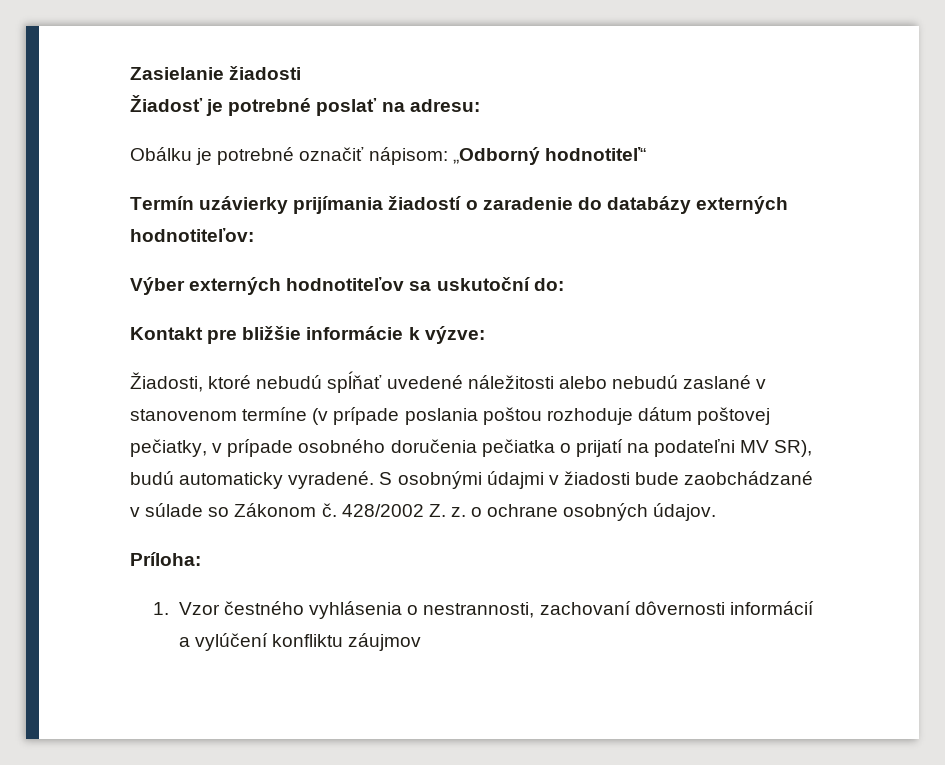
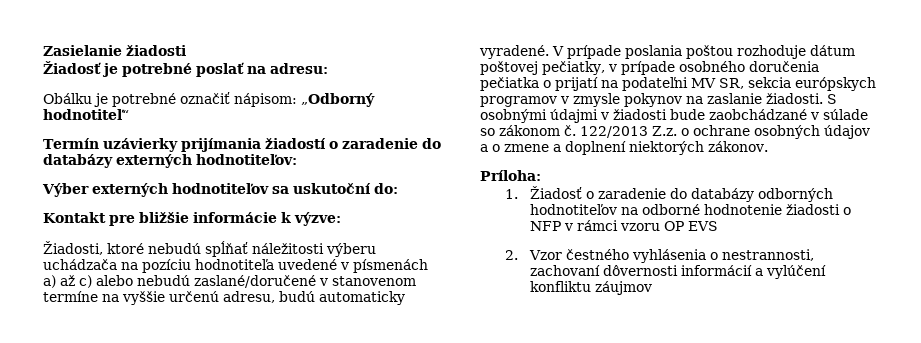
- Žiadosti, ktoré nebudú spĺňať uvedené náležitosti alebo nebudú zaslané v stanovenom termíne (v prípade poslania poštou rozhoduje dátum poštovej pečiatky, v prípade osobného doručenia pečiatka o prijatí na podateľni MV SR), budú automaticky vyradené.
+ Žiadosti, ktoré nebudú spĺňať náležitosti výberu uchádzača na pozíciu hodnotiteľa uvedené v písmenách a) až c) alebo nebudú zaslané/doručené v stanovenom termíne na vyššie určenú adresu, budú automaticky vyradené. V prípade poslania poštou rozhoduje dátum poštovej pečiatky, v prípade osobného doručenia pečiatka o prijatí na podateľni MV SR, sekcia európskych programov v zmysle pokynov na zaslanie žiadosti.
- S osobnými údajmi v žiadosti bude zaobchádzané v súlade so Zákonom č. 428/2002 Z. z. o ochrane osobných údajov.
+ S osobnými údajmi v žiadosti bude zaobchádzané v súlade so zákonom č. 122/2013 Z.z. o ochrane osobných údajov a o zmene a doplnení niektorých zákonov.
  Príloha:
- 1. Vzor čestného vyhlásenia o nestrannosti, zachovaní dôvernosti informácií a vylúčení konfliktu záujmov
+ 1. Žiadosť o zaradenie do databázy odborných hodnotiteľov na odborné hodnotenie žiadosti o NFP v rámci vzoru OP EVS
+ 2. Vzor čestného vyhlásenia o nestrannosti, zachovaní dôvernosti informácií a vylúčení konfliktu záujmov

